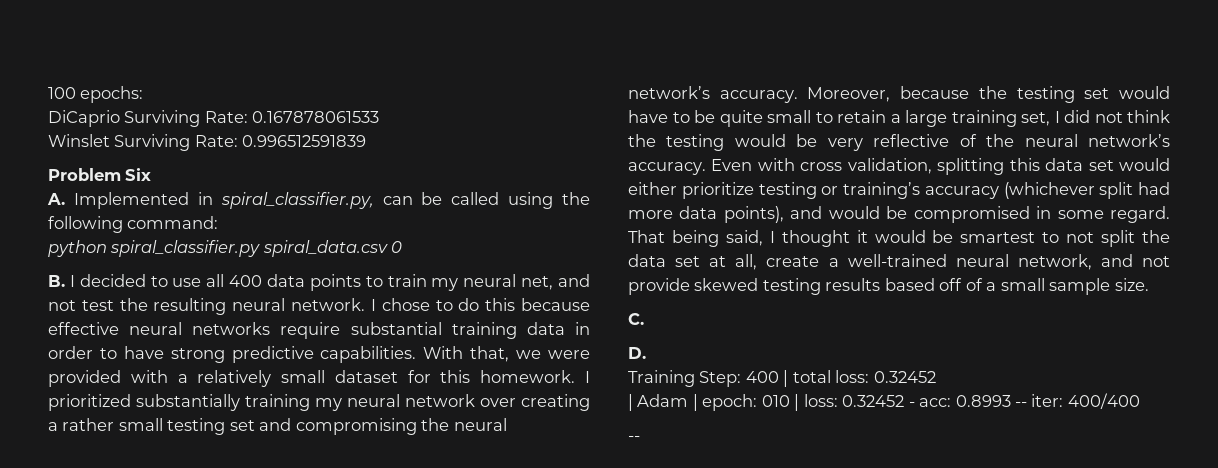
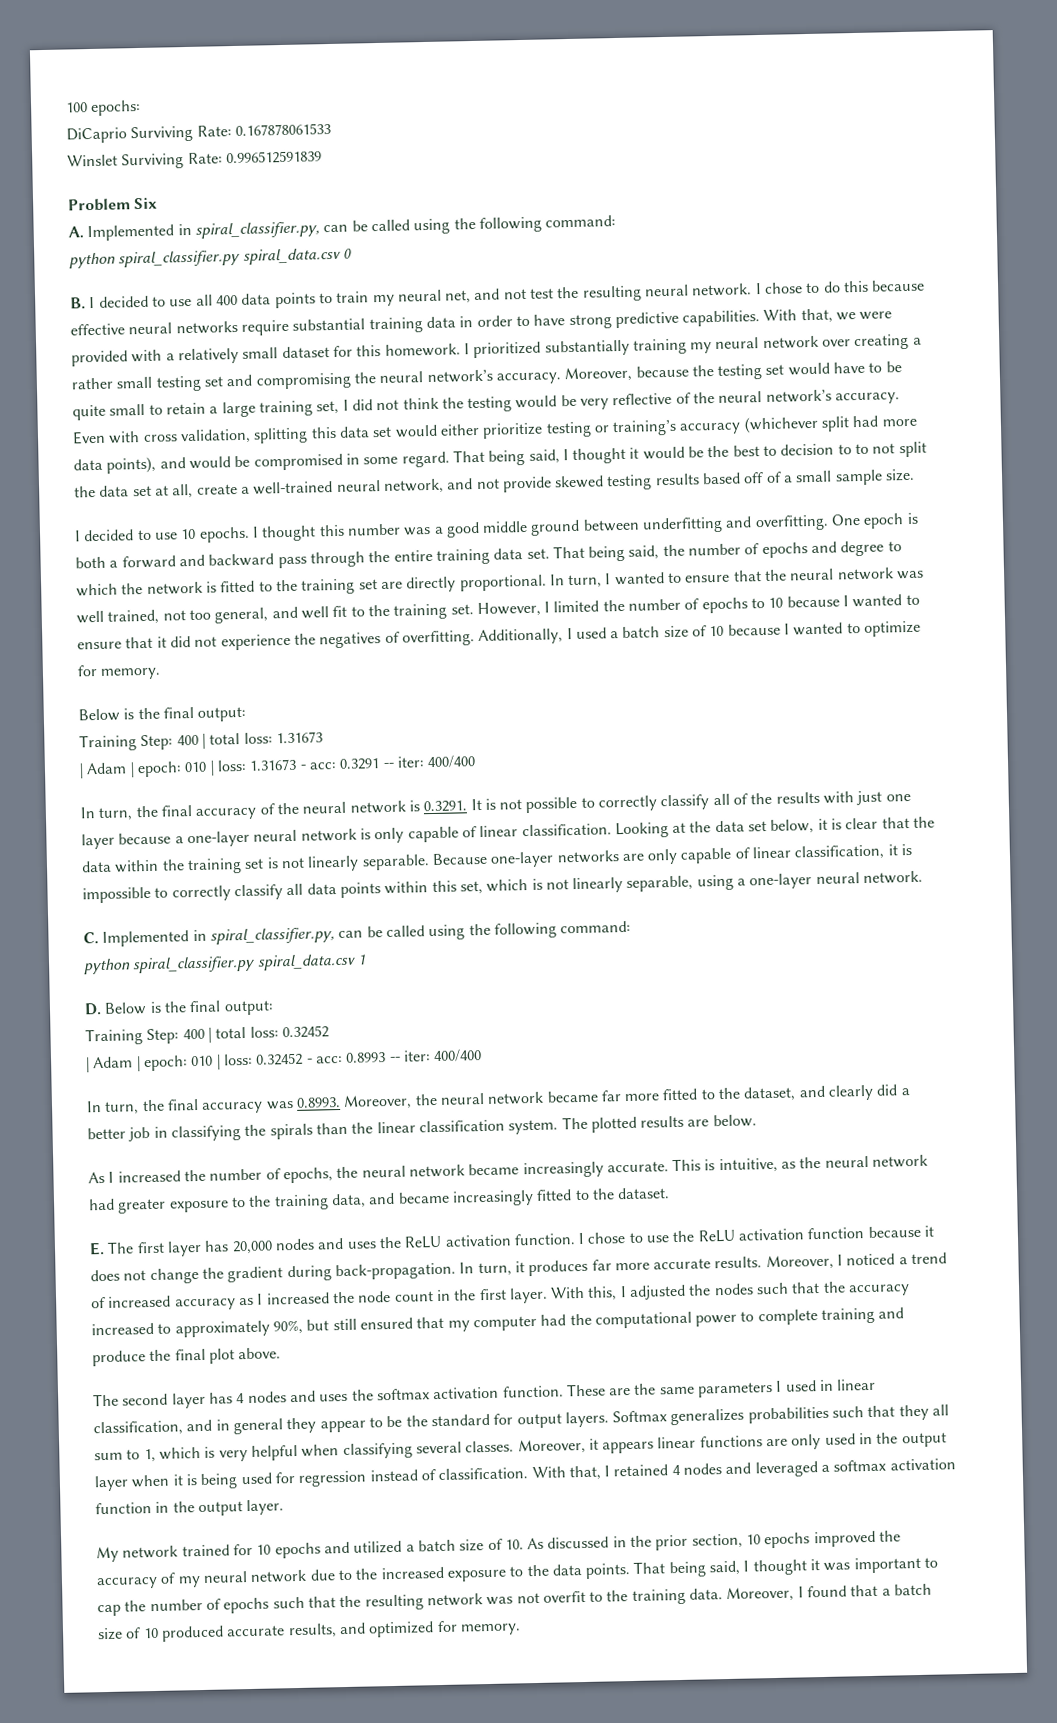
- That being said, I thought it would be smartest to not split the data set at all, create a well-trained neural network, and not provide skewed testing results based off of a small sample size.
+ That being said, I thought it would be the best to decision to to not split the data set at all, create a well-trained neural network, and not provide skewed testing results based off of a small sample size.
- C.
- D.
+ I decided to use 10 epochs. I thought this number was a good middle ground between underfitting and overfitting. One epoch is both a forward and backward pass through the entire training data set. That being said, the number of epochs and degree to which the network is fitted to the training set are directly proportional. In turn, I wanted to ensure that the neural network was well trained, not too general, and well fit to the training set. However, I limited the number of epochs to 10 because I wanted to ensure that it did not experience the negatives of overfitting. Additionally, I used a batch size of 10 because I wanted to optimize for memory.
+ Below is the final output:
+ Training Step: 400 | total loss: 1.31673
+ | Adam | epoch: 010 | loss: 1.31673 - acc: 0.3291 -- iter: 400/400
+ In turn, the final accuracy of the neural network is 0.3291. It is not possible to correctly classify all of the results with just one layer because a one-layer neural network is only capable of linear classification. Looking at the data set below, it is clear that the data within the training set is not linearly separable. Because one-layer networks are only capable of linear classification, it is impossible to correctly classify all data points within this set, which is not linearly separable, using a one-layer neural network.
+ C. Implemented in spiral_classifier.py, can be called using the following command:
+ python spiral_classifier.py spiral_data.csv 1
+ D. Below is the final output:
  | Adam | epoch: 010 | loss: 0.32452 - acc: 0.8993 -- iter: 400/400
- --
+ In turn, the final accuracy was 0.8993. Moreover, the neural network became far more fitted to the dataset, and clearly did a better job in classifying the spirals than the linear classification system. The plotted results are below.
+ As I increased the number of epochs, the neural network became increasingly accurate. This is intuitive, as the neural network had greater exposure to the training data, and became increasingly fitted to the dataset.
+ E. The first layer has 20,000 nodes and uses the ReLU activation function. I chose to use the ReLU activation function because it does not change the gradient during back-propagation. In turn, it produces far more accurate results. Moreover, I noticed a trend of increased accuracy as I increased the node count in the first layer. With this, I adjusted the nodes such that the accuracy increased to approximately 90%, but still ensured that my computer had the computational power to complete training and produce the final plot above.
+ The second layer has 4 nodes and uses the softmax activation function. These are the same parameters I used in linear classification, and in general they appear to be the standard for output layers. Softmax generalizes probabilities such that they all sum to 1, which is very helpful when classifying several classes. Moreover, it appears linear functions are only used in the output layer when it is being used for regression instead of classification. With that, I retained 4 nodes and leveraged a softmax activation function in the output layer.
+ My network trained for 10 epochs and utilized a batch size of 10. As discussed in the prior section, 10 epochs improved the accuracy of my neural network due to the increased exposure to the data points. That being said, I thought it was important to cap the number of epochs such that the resulting network was not overfit to the training data. Moreover, I found that a batch size of 10 produced accurate results, and optimized for memory.

